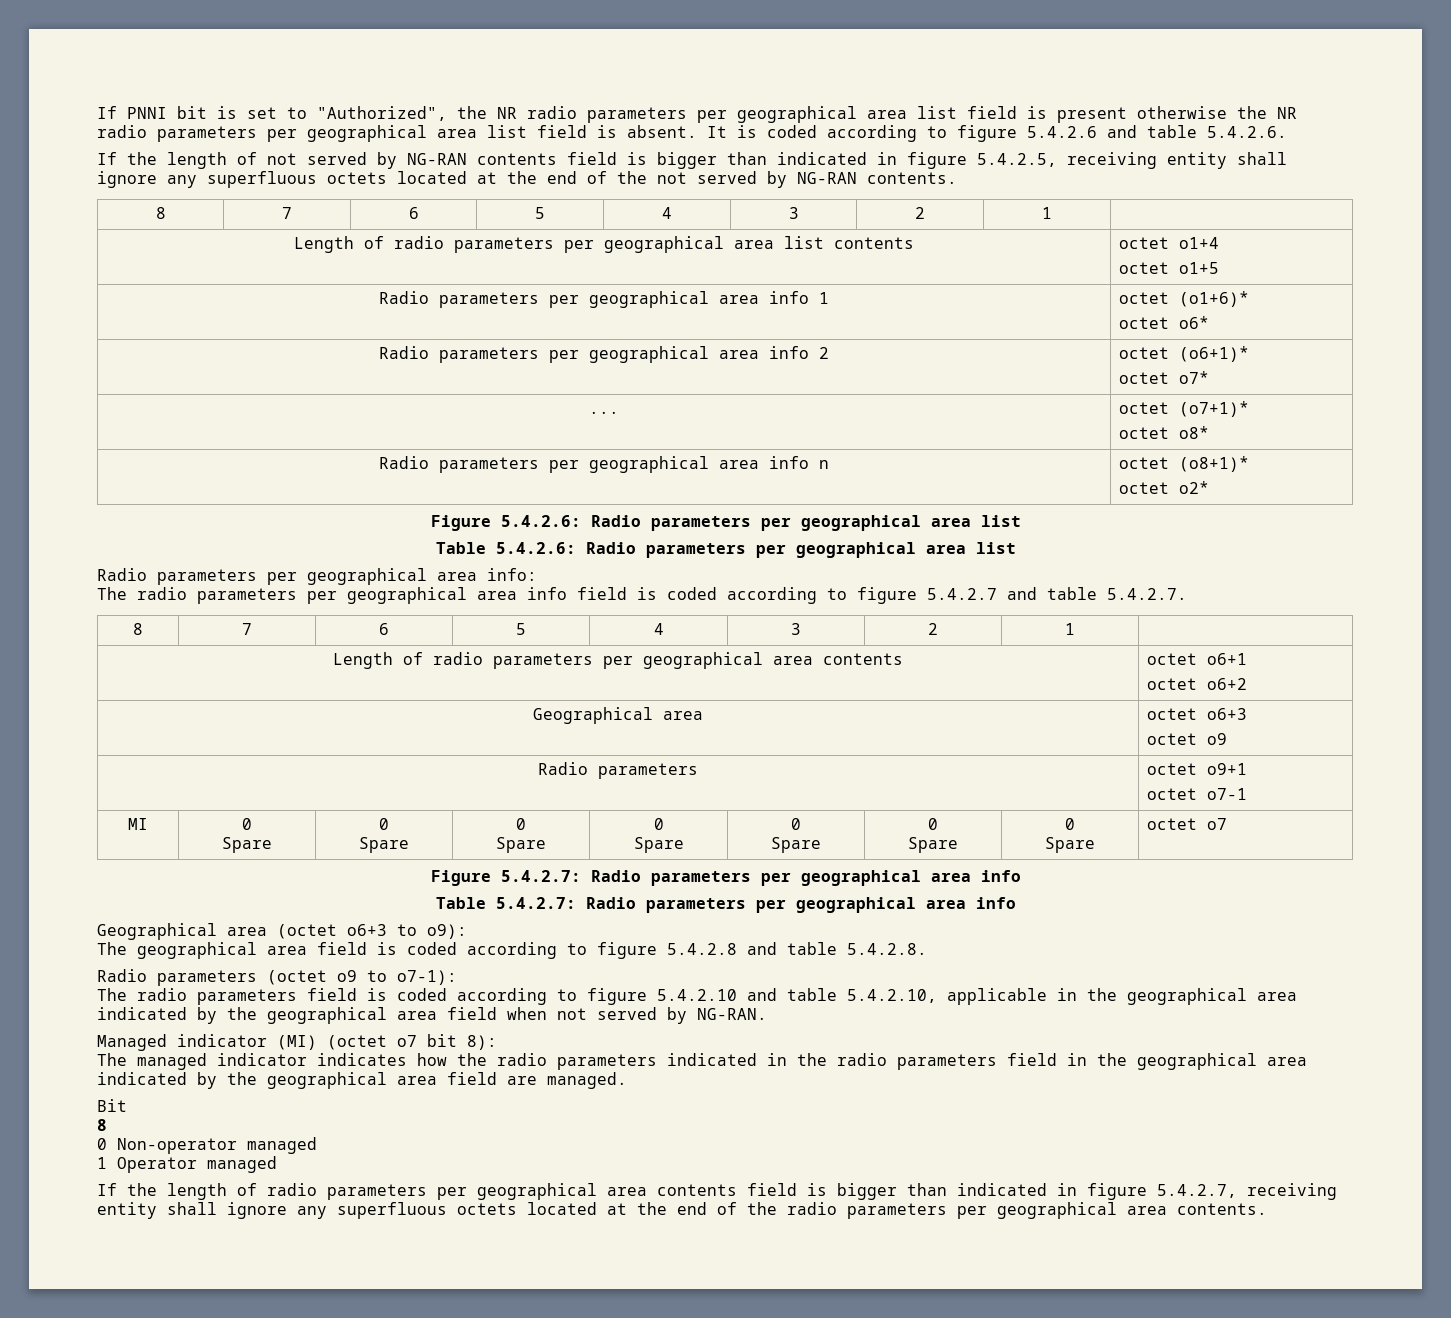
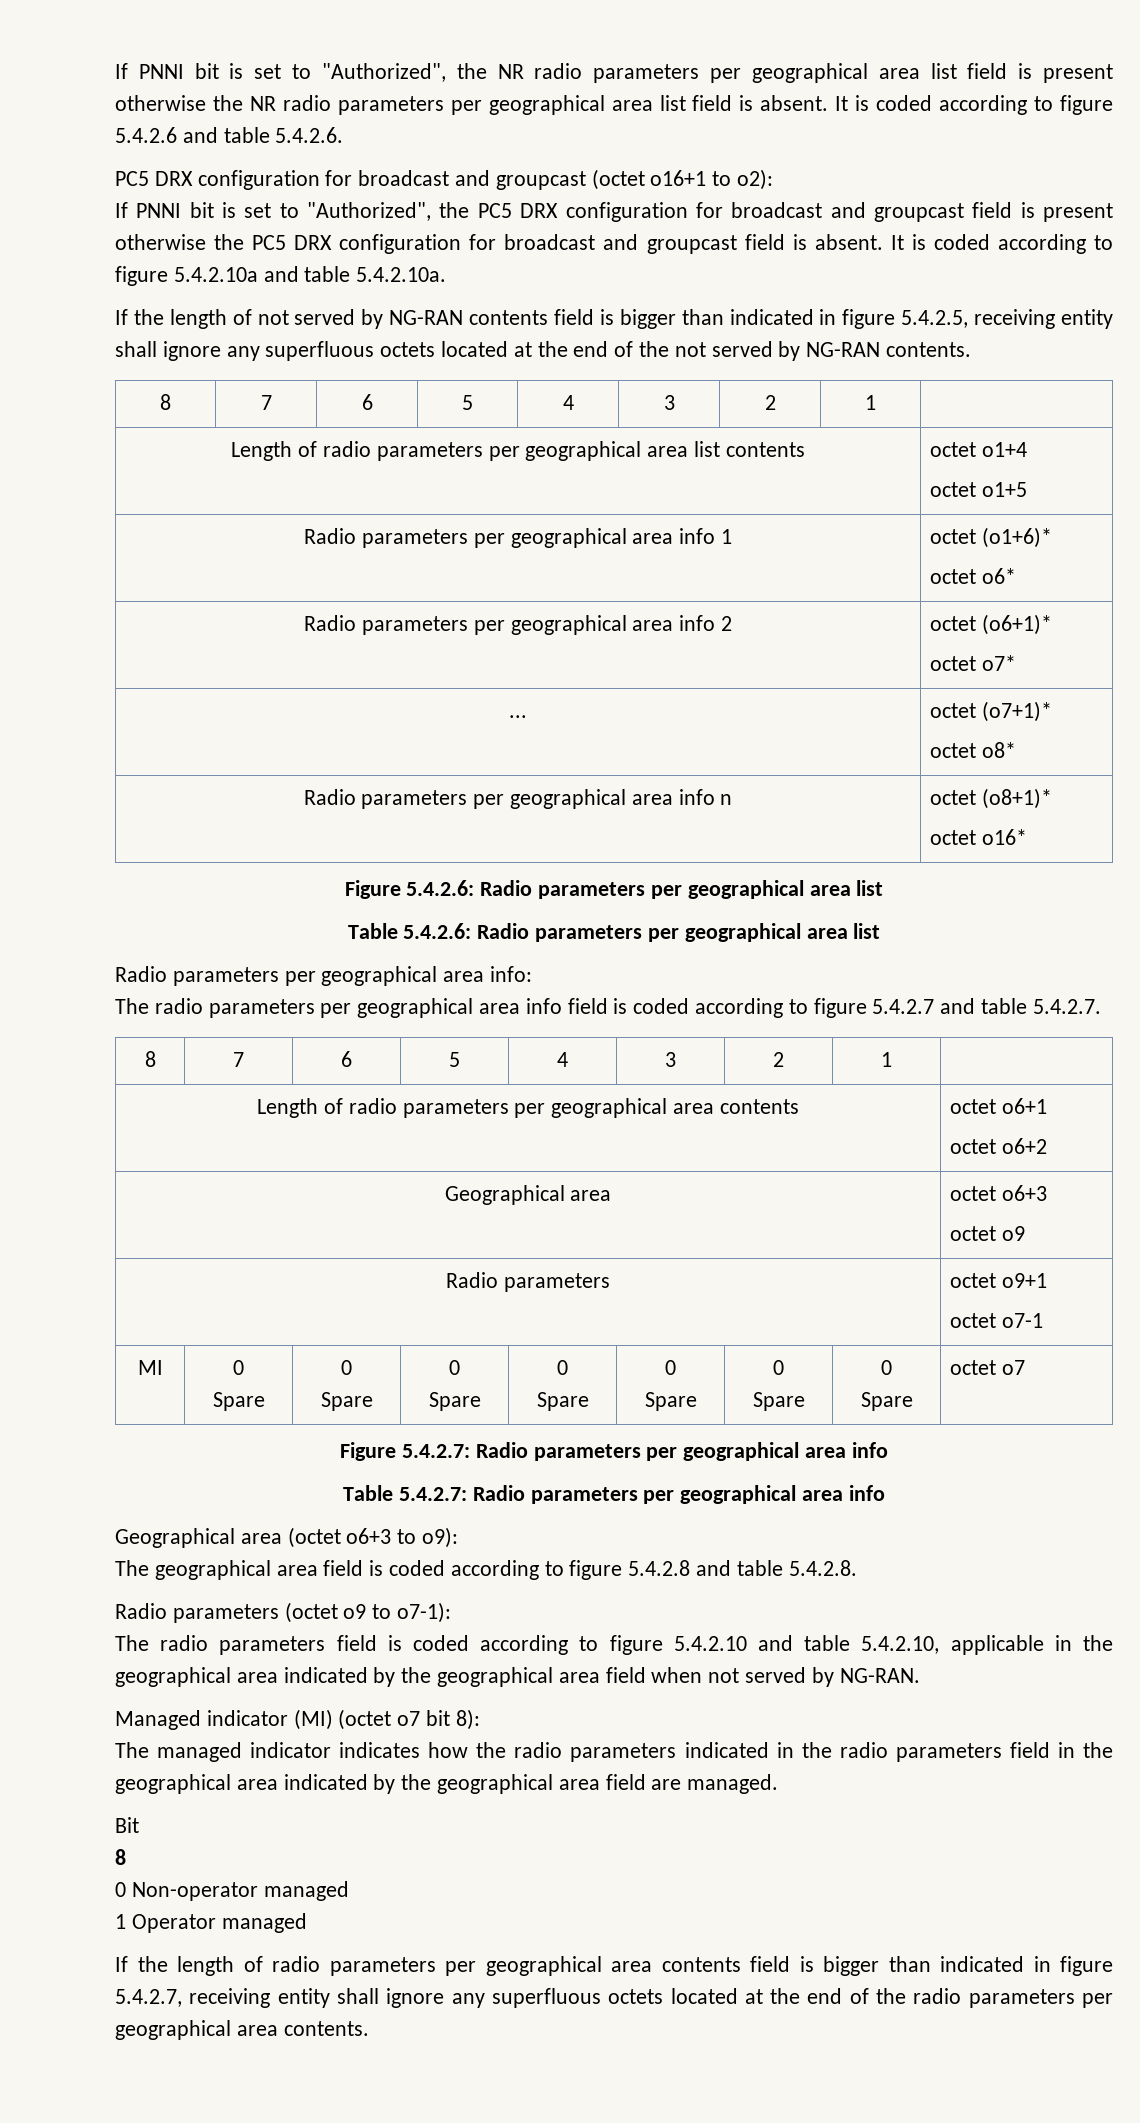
+ PC5 DRX configuration for broadcast and groupcast (octet o16+1 to o2):
+ If PNNI bit is set to "Authorized", the PC5 DRX configuration for broadcast and groupcast field is present otherwise the PC5 DRX configuration for broadcast and groupcast field is absent. It is coded according to figure 5.4.2.10a and table 5.4.2.10a.
  Radio parameters per geographical area info n | octet (o8+1)*
- octet o2*
+ octet o16*

